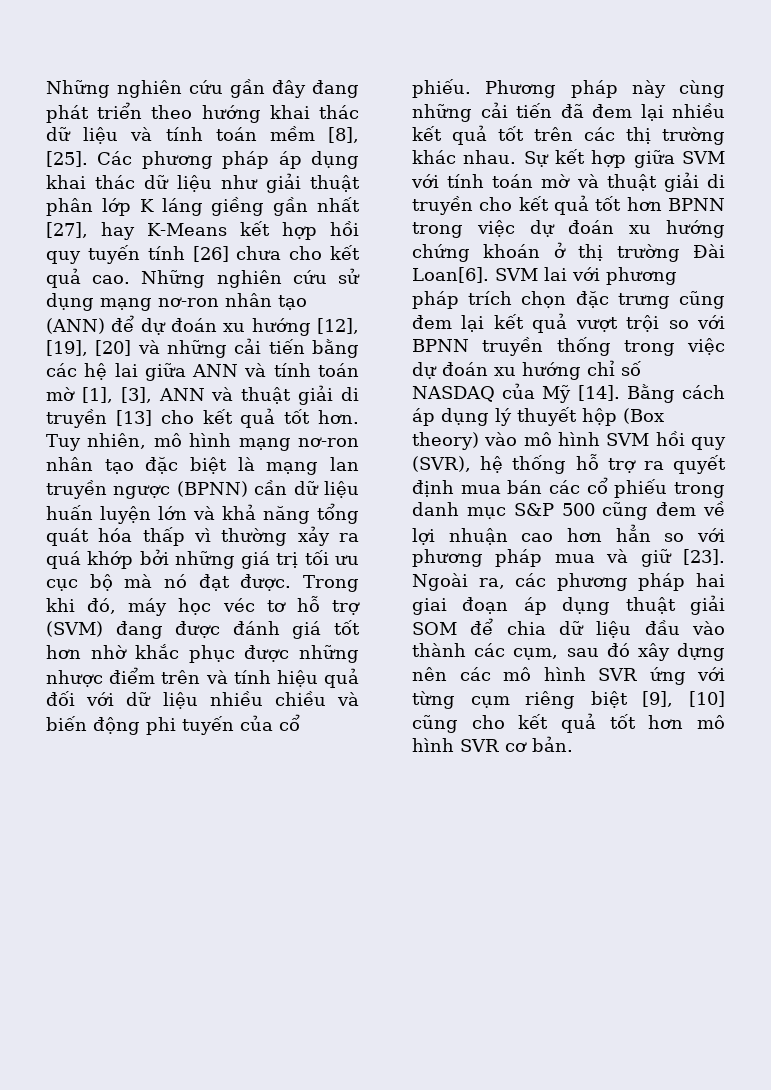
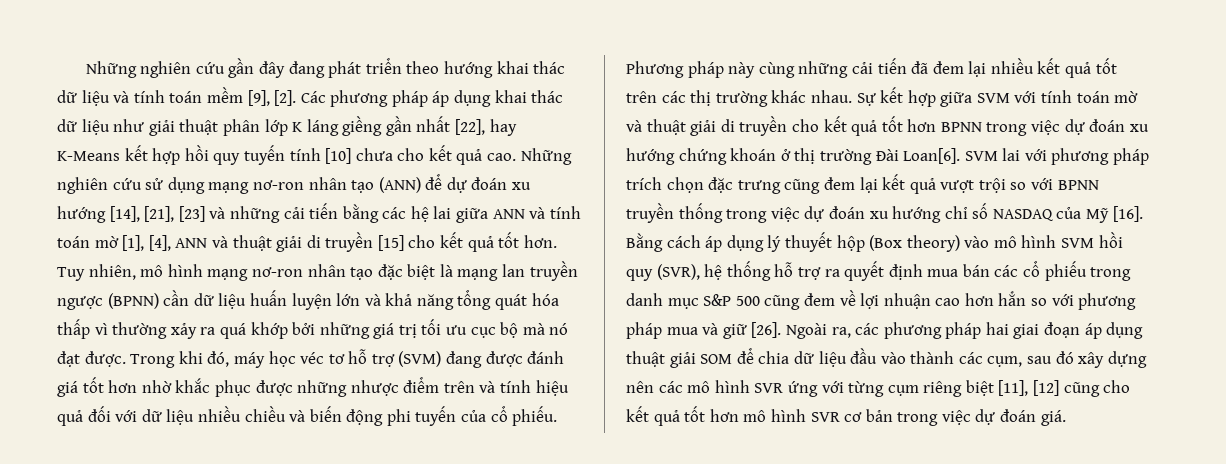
- Những nghiên cứu gần đây đang phát triển theo hướng khai thác dữ liệu và tính toán mềm [8], [25].
+ Những nghiên cứu gần đây đang phát triển theo hướng khai thác dữ liệu và tính toán mềm [9], [2].
- Các phương pháp áp dụng khai thác dữ liệu như giải thuật phân lớp K láng giềng gần nhất [27], hay K-Means kết hợp hồi quy tuyến tính [26] chưa cho kết quả cao.
+ Các phương pháp áp dụng khai thác dữ liệu như giải thuật phân lớp K láng giềng gần nhất [22], hay K-Means kết hợp hồi quy tuyến tính [10] chưa cho kết quả cao.
- Những nghiên cứu sử dụng mạng nơ-ron nhân tạo (ANN) để dự đoán xu hướng [12], [19], [20] và những cải tiến bằng các hệ lai giữa ANN và tính toán mờ [1], [3], ANN và thuật giải di truyền [13] cho kết quả tốt hơn.
+ Những nghiên cứu sử dụng mạng nơ-ron nhân tạo (ANN) để dự đoán xu hướng [14], [21], [23] và những cải tiến bằng các hệ lai giữa ANN và tính toán mờ [1], [4], ANN và thuật giải di truyền [15] cho kết quả tốt hơn.
- SVM lai với phương pháp trích chọn đặc trưng cũng đem lại kết quả vượt trội so với BPNN truyền thống trong việc dự đoán xu hướng chỉ số NASDAQ của Mỹ [14].
+ SVM lai với phương pháp trích chọn đặc trưng cũng đem lại kết quả vượt trội so với BPNN truyền thống trong việc dự đoán xu hướng chỉ số NASDAQ của Mỹ [16].
- Bằng cách áp dụng lý thuyết hộp (Box theory) vào mô hình SVM hồi quy (SVR), hệ thống hỗ trợ ra quyết định mua bán các cổ phiếu trong danh mục S&P 500 cũng đem về lợi nhuận cao hơn hẳn so với phương pháp mua và giữ [23].
+ Bằng cách áp dụng lý thuyết hộp (Box theory) vào mô hình SVM hồi quy (SVR), hệ thống hỗ trợ ra quyết định mua bán các cổ phiếu trong danh mục S&P 500 cũng đem về lợi nhuận cao hơn hẳn so với phương pháp mua và giữ [26].
- Ngoài ra, các phương pháp hai giai đoạn áp dụng thuật giải SOM để chia dữ liệu đầu vào thành các cụm, sau đó xây dựng nên các mô hình SVR ứng với từng cụm riêng biệt [9], [10] cũng cho kết quả tốt hơn mô hình SVR cơ bản.
+ Ngoài ra, các phương pháp hai giai đoạn áp dụng thuật giải SOM để chia dữ liệu đầu vào thành các cụm, sau đó xây dựng nên các mô hình SVR ứng với từng cụm riêng biệt [11], [12] cũng cho kết quả tốt hơn mô hình SVR cơ bản trong việc dự đoán giá.

